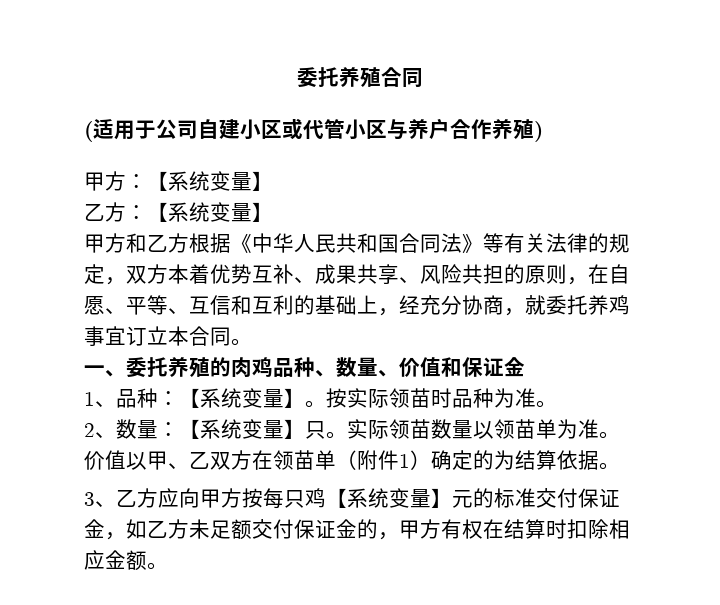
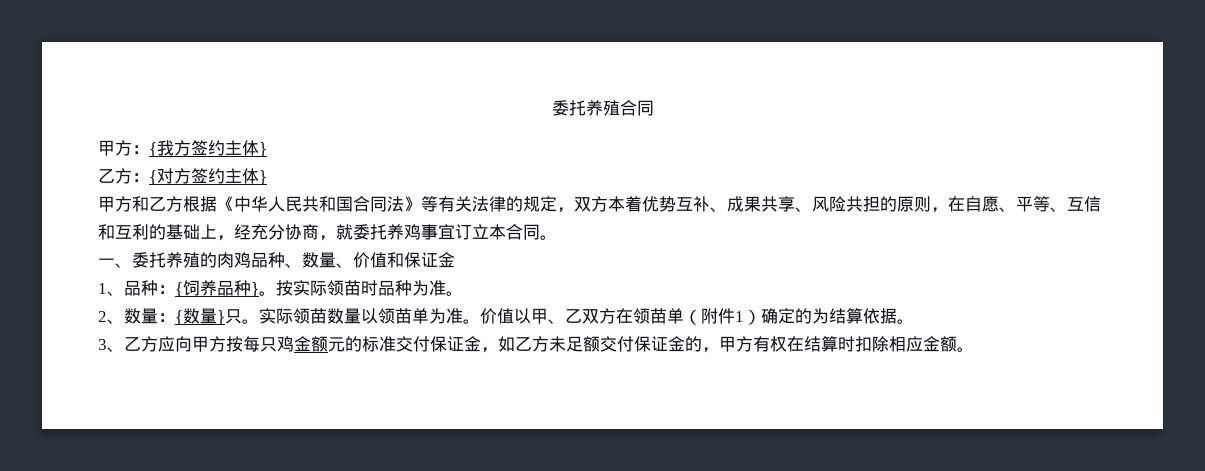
- (适用于公司自建小区或代管小区与养户合作养殖)
- 甲方：【系统变量】
- 乙方：【系统变量】
+ 甲方：{我方签约主体}
+ 乙方：{对方签约主体}
- 1、品种：【系统变量】。
+ 1、品种：{饲养品种}。
- 2、数量：【系统变量】只。
+ 2、数量：{数量}只。
- 3、乙方应向甲方按每只鸡【系统变量】元的标准交付保证金，如乙方未足额交付保证金的，甲方有权在结算时扣除相应金额。
+ 3、乙方应向甲方按每只鸡金额元的标准交付保证金，如乙方未足额交付保证金的，甲方有权在结算时扣除相应金额。

